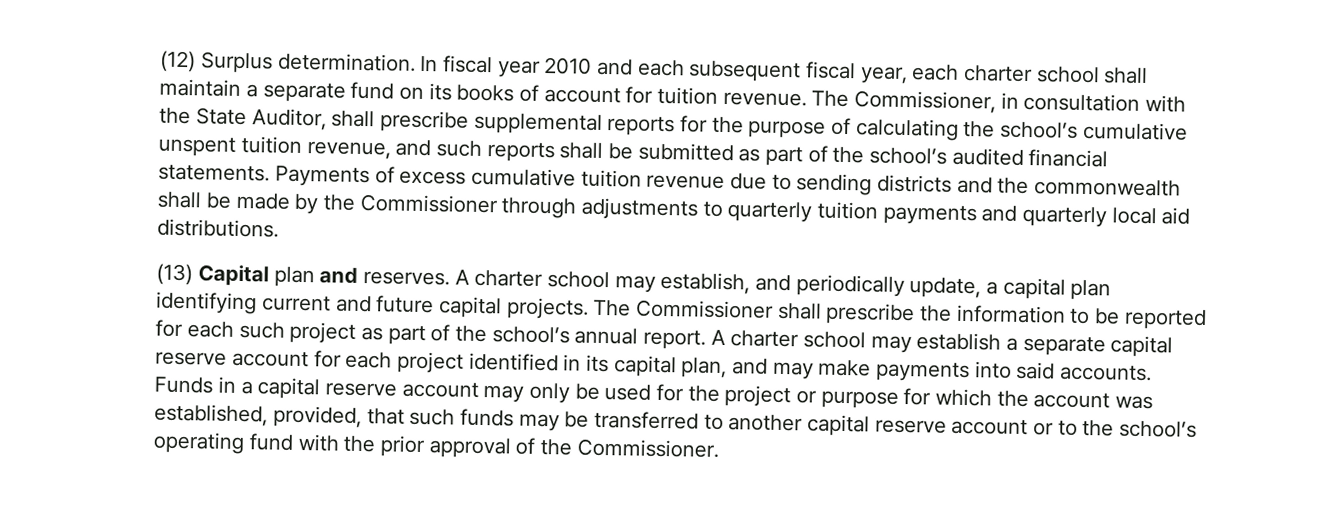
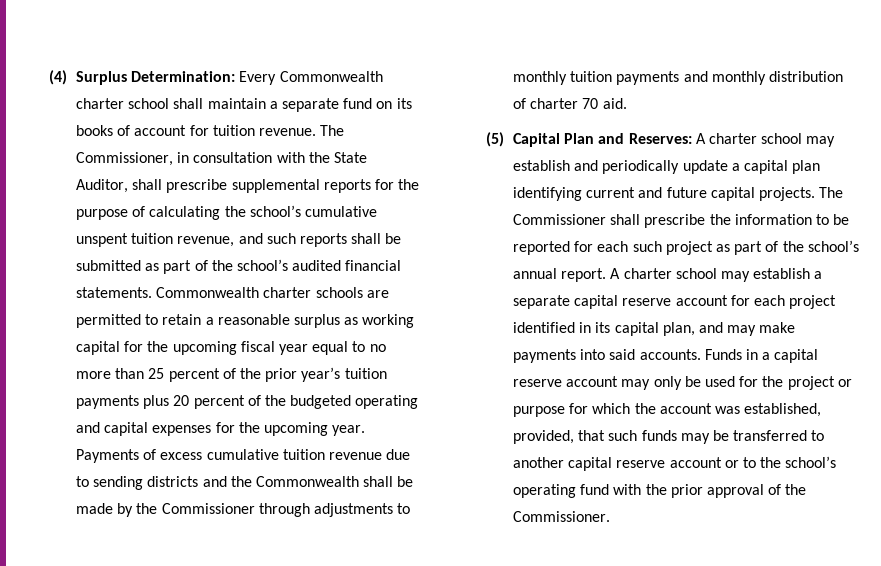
- (12) Surplus determination. In fiscal year 2010 and each subsequent fiscal year, each charter school shall maintain a separate fund on its books of account for tuition revenue.
+ (4) Surplus Determination: Every Commonwealth charter school shall maintain a separate fund on its books of account for tuition revenue.
+ Commonwealth charter schools are permitted to retain a reasonable surplus as working capital for the upcoming fiscal year equal to no more than 25 percent of the prior year’s tuition payments plus 20 percent of the budgeted operating and capital expenses for the upcoming year.
- Payments of excess cumulative tuition revenue due to sending districts and the commonwealth shall be made by the Commissioner through adjustments to quarterly tuition payments and quarterly local aid distributions.
- (13) Capital plan and reserves. A charter school may establish, and periodically update, a capital plan identifying current and future capital projects.
+ Payments of excess cumulative tuition revenue due to sending districts and the Commonwealth shall be made by the Commissioner through adjustments to monthly tuition payments and monthly distribution of charter 70 aid.
+ (5) Capital Plan and Reserves: A charter school may establish and periodically update a capital plan identifying current and future capital projects.

